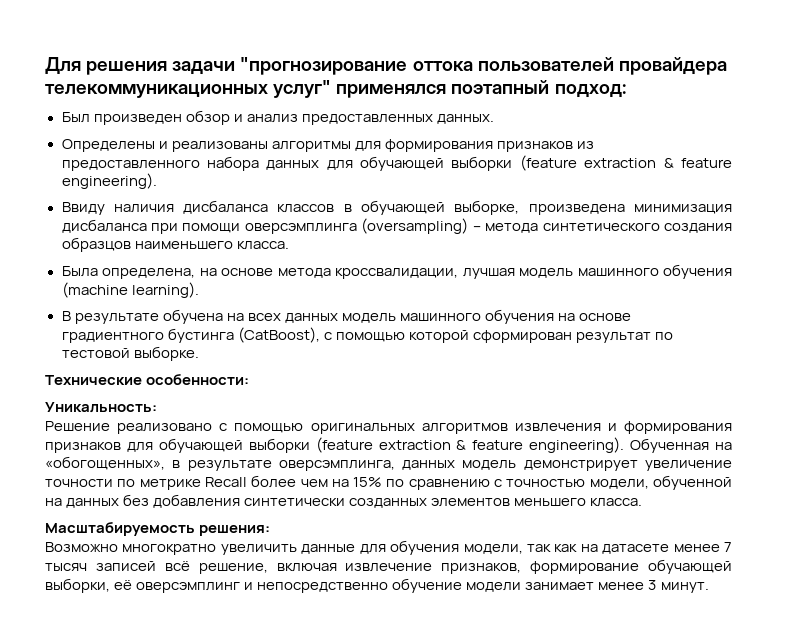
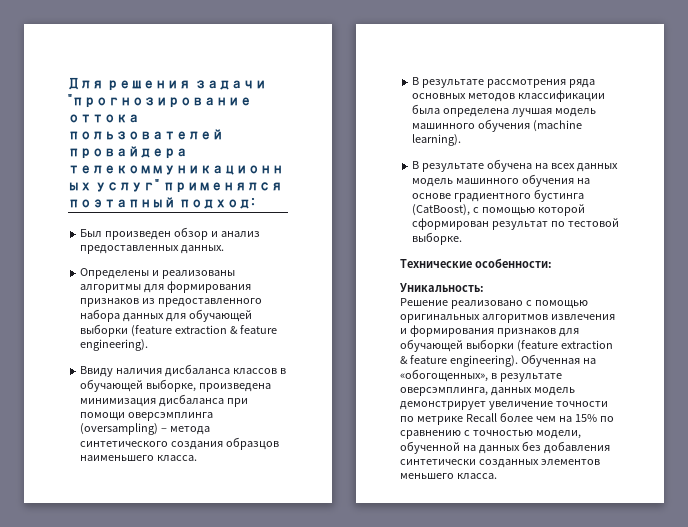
- Была определена, на основе метода кроссвалидации, лучшая модель машинного обучения (machine learning).
+ В результате рассмотрения ряда основных методов классификации была определена лучшая модель машинного обучения (machine learning).
- Масштабируемость решения:
- Возможно многократно увеличить данные для обучения модели, так как на датасете менее 7 тысяч записей всё решение, включая извлечение признаков, формирование обучающей выборки, её оверсэмплинг и непосредственно обучение модели занимает менее 3 минут.

